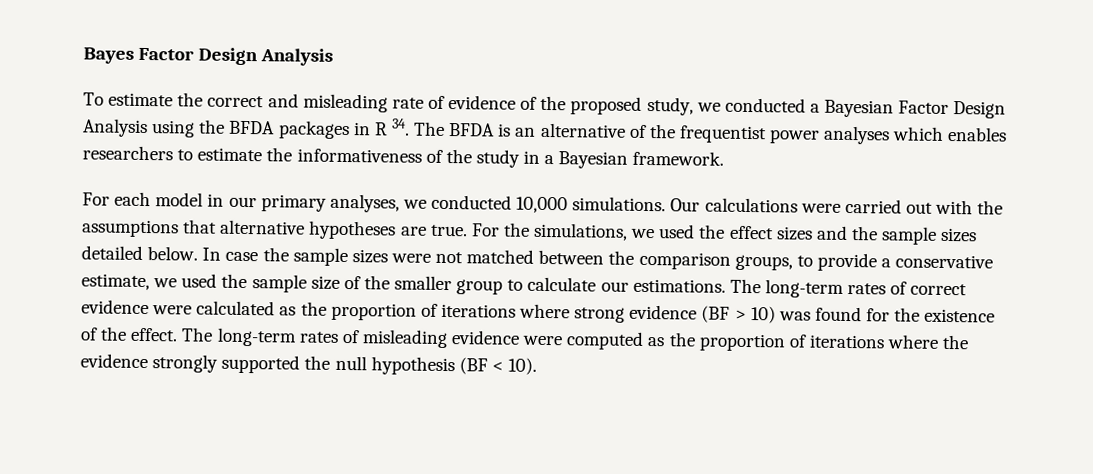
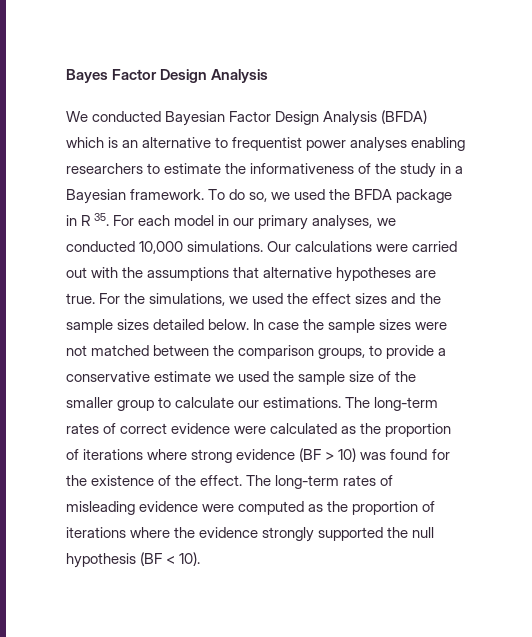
- To estimate the correct and misleading rate of evidence of the proposed study, we conducted a Bayesian Factor Design Analysis using the BFDA packages in R 34. The BFDA is an alternative of the frequentist power analyses which enables researchers to estimate the informativeness of the study in a Bayesian framework.
- For each model in our primary analyses, we conducted 10,000 simulations.
+ We conducted Bayesian Factor Design Analysis (BFDA) which is an alternative to frequentist power analyses enabling researchers to estimate the informativeness of the study in a Bayesian framework. To do so, we used the BFDA package in R 35. For each model in our primary analyses, we conducted 10,000 simulations.
- In case the sample sizes were not matched between the comparison groups, to provide a conservative estimate, we used the sample size of the smaller group to calculate our estimations.
+ In case the sample sizes were not matched between the comparison groups, to provide a conservative estimate we used the sample size of the smaller group to calculate our estimations.

